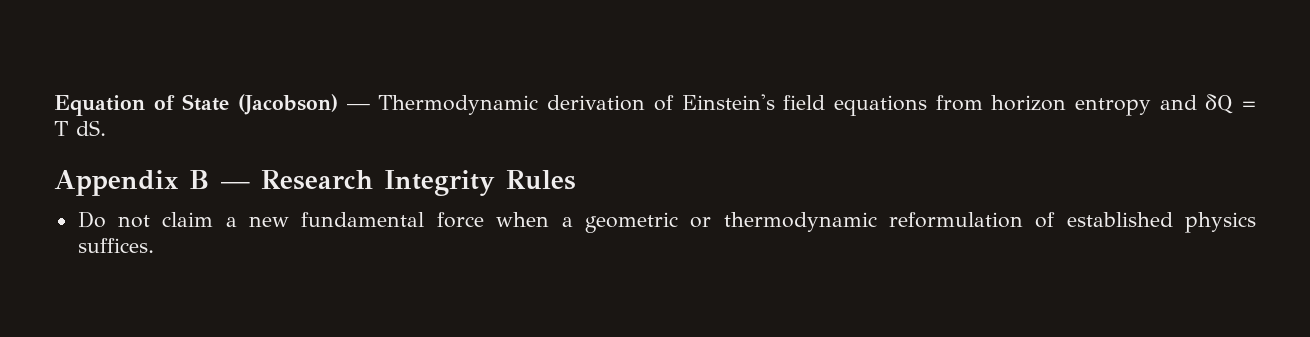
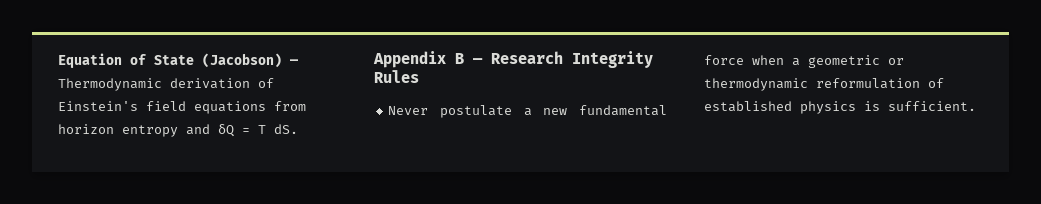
- Do not claim a new fundamental force when a geometric or thermodynamic reformulation of established physics suffices.
+ Never postulate a new fundamental force when a geometric or thermodynamic reformulation of established physics is sufficient.

